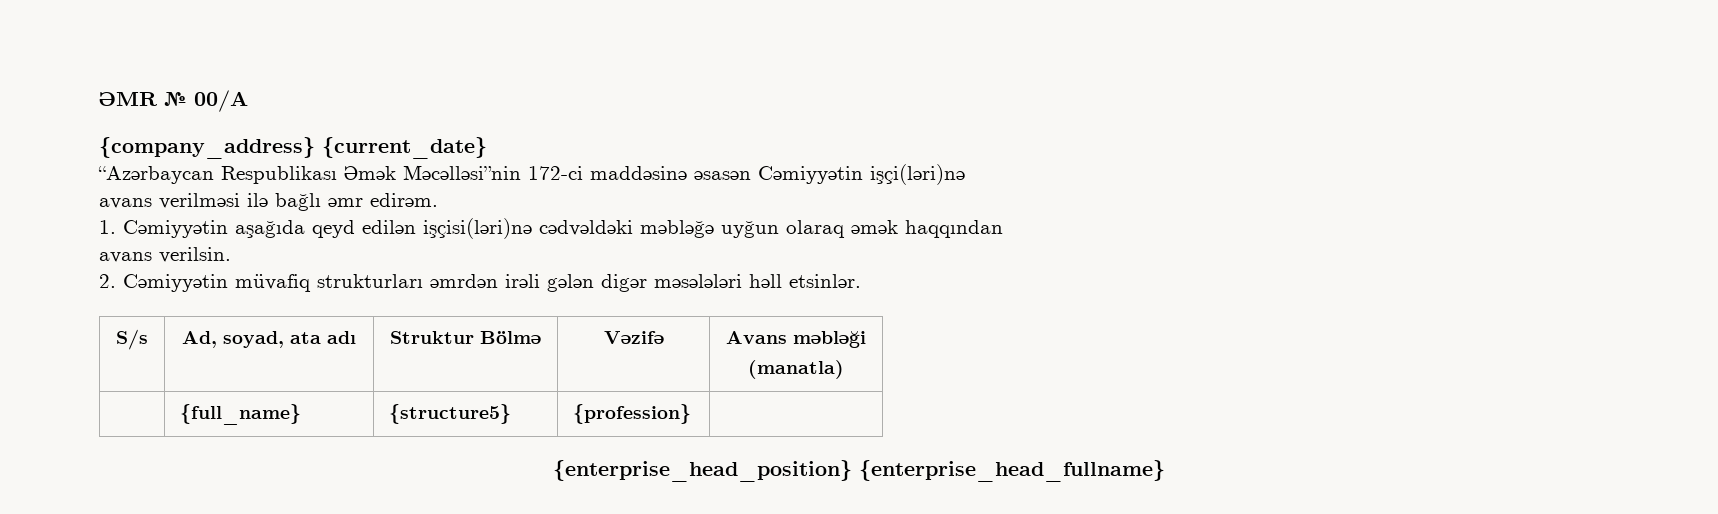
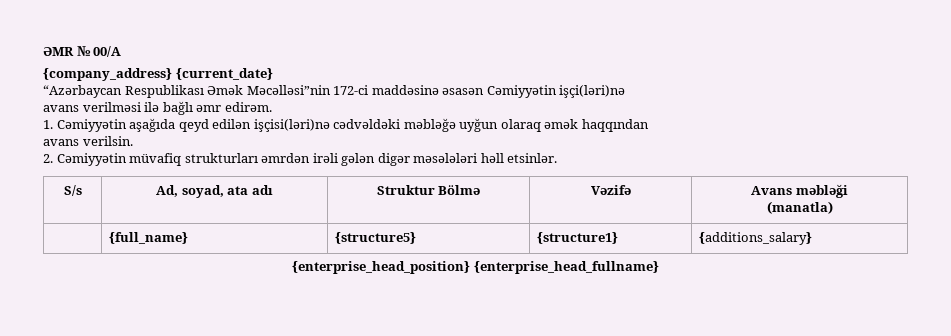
- | {full_name} | {structure5} | {profession} |
+ | {full_name} | {structure5} | {structure1} | {additions_salary}

